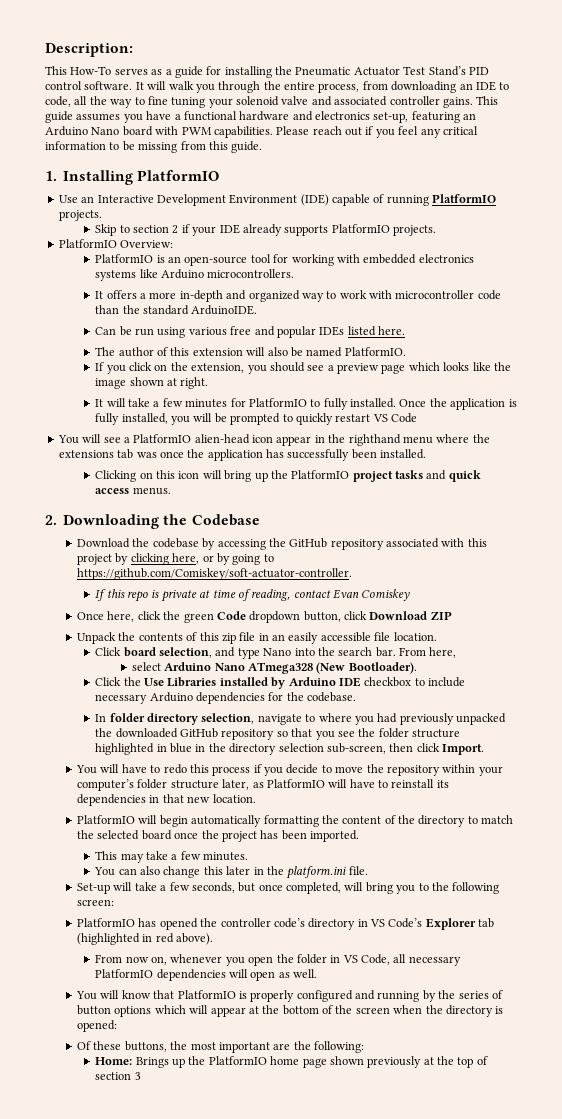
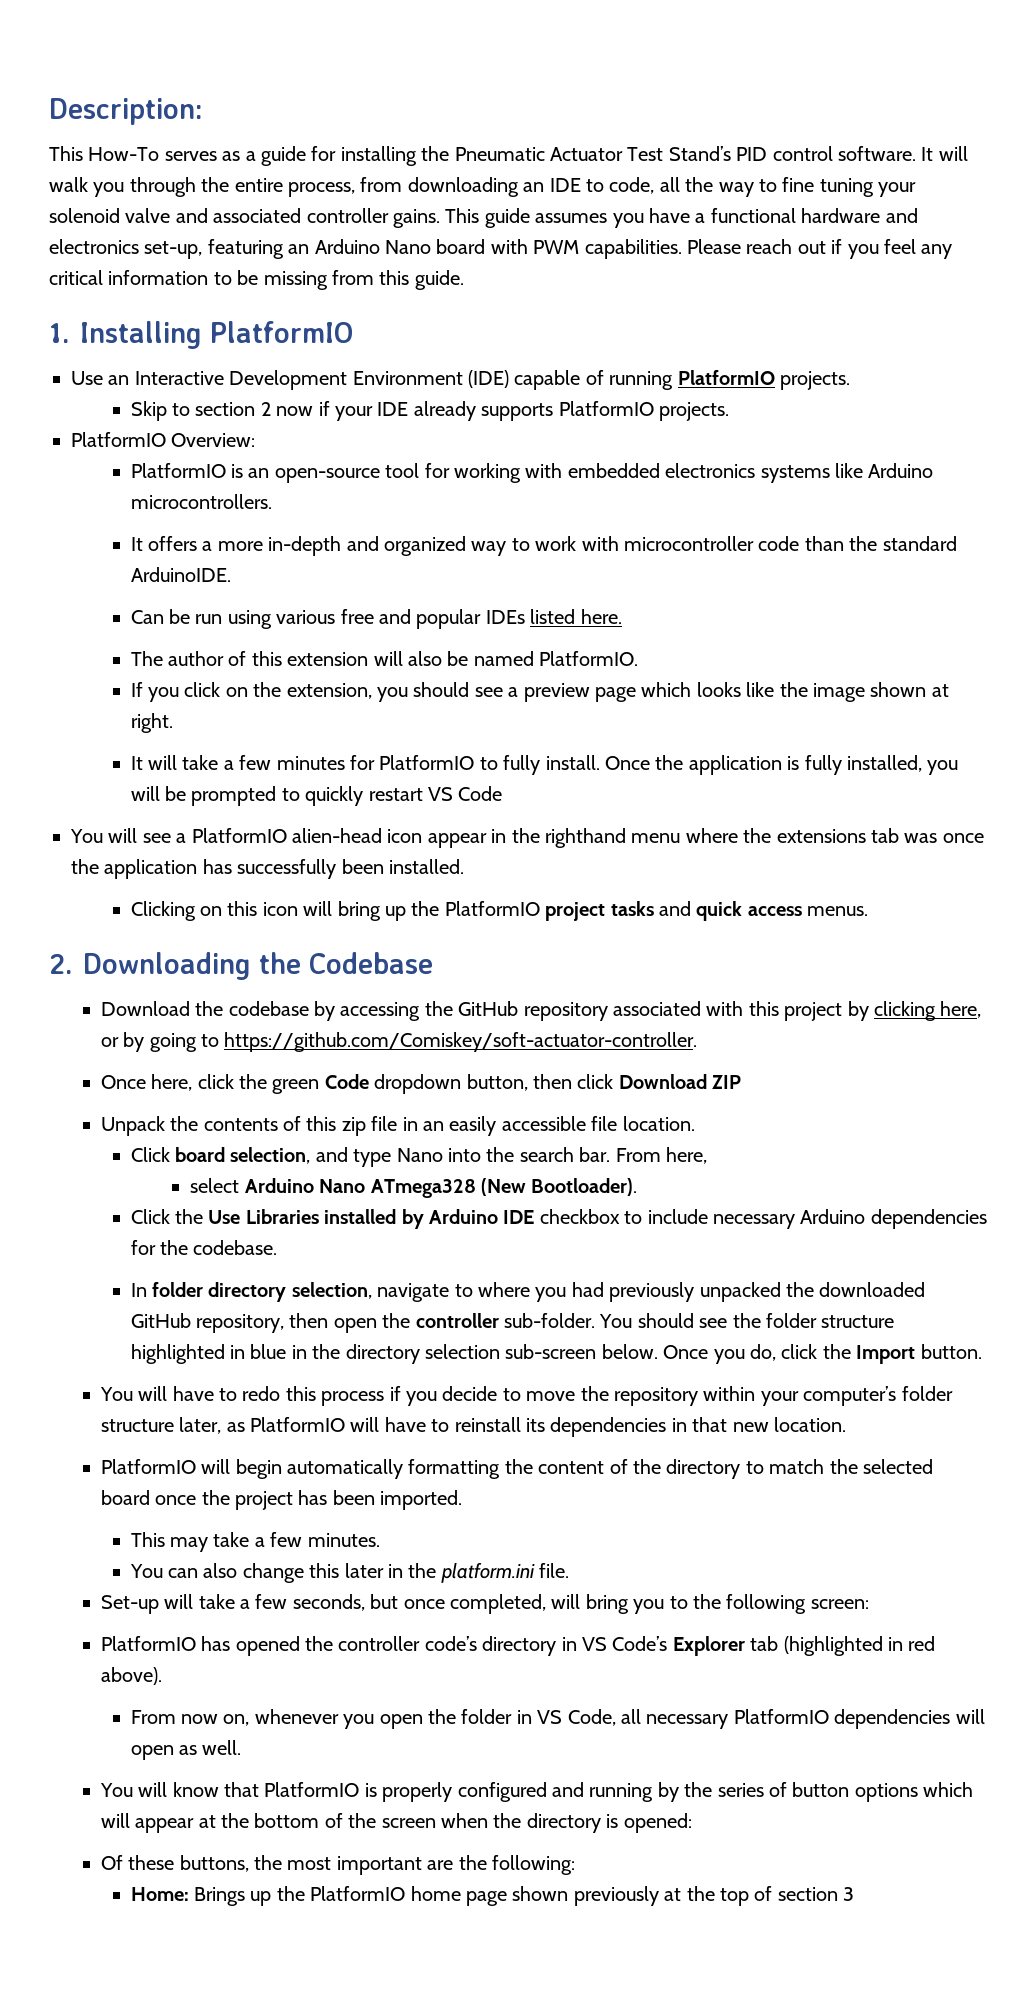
- Skip to section 2 if your IDE already supports PlatformIO projects.
+ Skip to section 2 now if your IDE already supports PlatformIO projects.
- It will take a few minutes for PlatformIO to fully installed.
+ It will take a few minutes for PlatformIO to fully install.
- If this repo is private at time of reading, contact Evan Comiskey
- Once here, click the green Code dropdown button, click Download ZIP
+ Once here, click the green Code dropdown button, then click Download ZIP
- In folder directory selection, navigate to where you had previously unpacked the downloaded GitHub repository so that you see the folder structure highlighted in blue in the directory selection sub-screen, then click Import.
+ In folder directory selection, navigate to where you had previously unpacked the downloaded GitHub repository, then open the controller sub-folder. You should see the folder structure highlighted in blue in the directory selection sub-screen below. Once you do, click the Import button.

